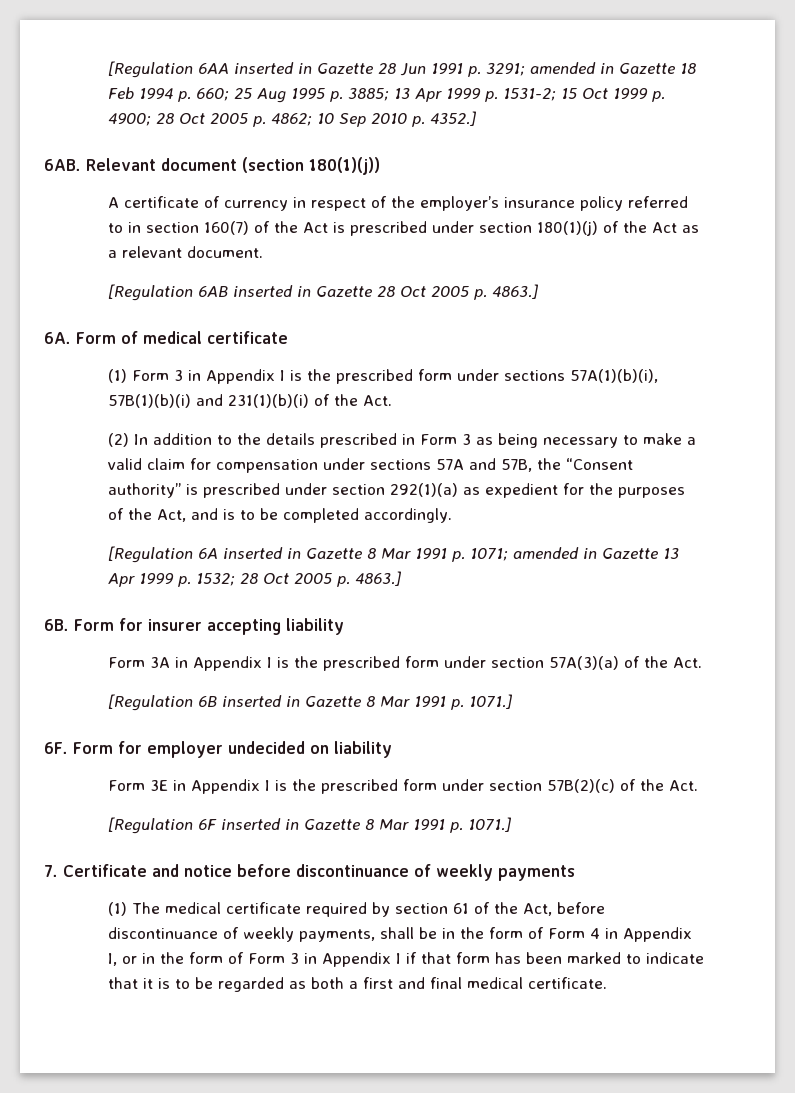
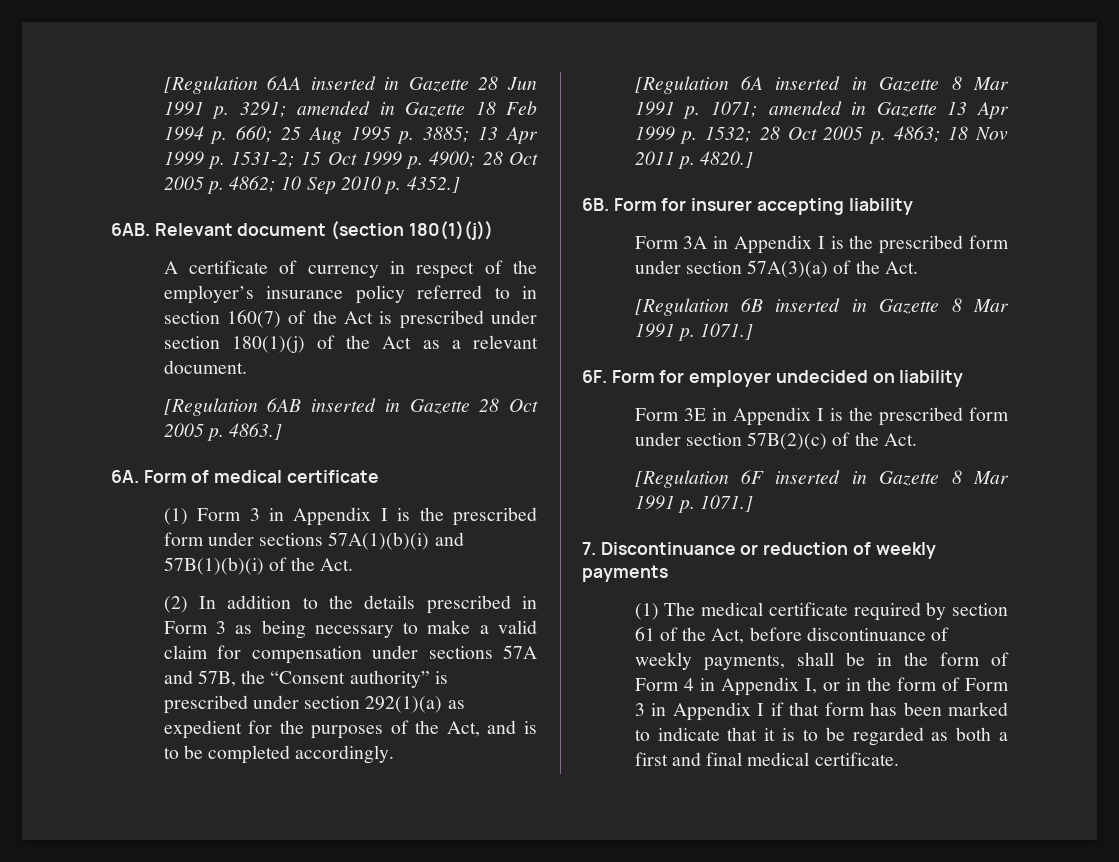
- (1) Form 3 in Appendix I is the prescribed form under sections 57A(1)(b)(i), 57B(1)(b)(i) and 231(1)(b)(i) of the Act.
+ (1) Form 3 in Appendix I is the prescribed form under sections 57A(1)(b)(i) and 57B(1)(b)(i) of the Act.
- [Regulation 6A inserted in Gazette 8 Mar 1991 p. 1071; amended in Gazette 13 Apr 1999 p. 1532; 28 Oct 2005 p. 4863.]
+ [Regulation 6A inserted in Gazette 8 Mar 1991 p. 1071; amended in Gazette 13 Apr 1999 p. 1532; 28 Oct 2005 p. 4863; 18 Nov 2011 p. 4820.]
- 7. Certificate and notice before discontinuance of weekly payments
+ 7. Discontinuance or reduction of weekly payments

